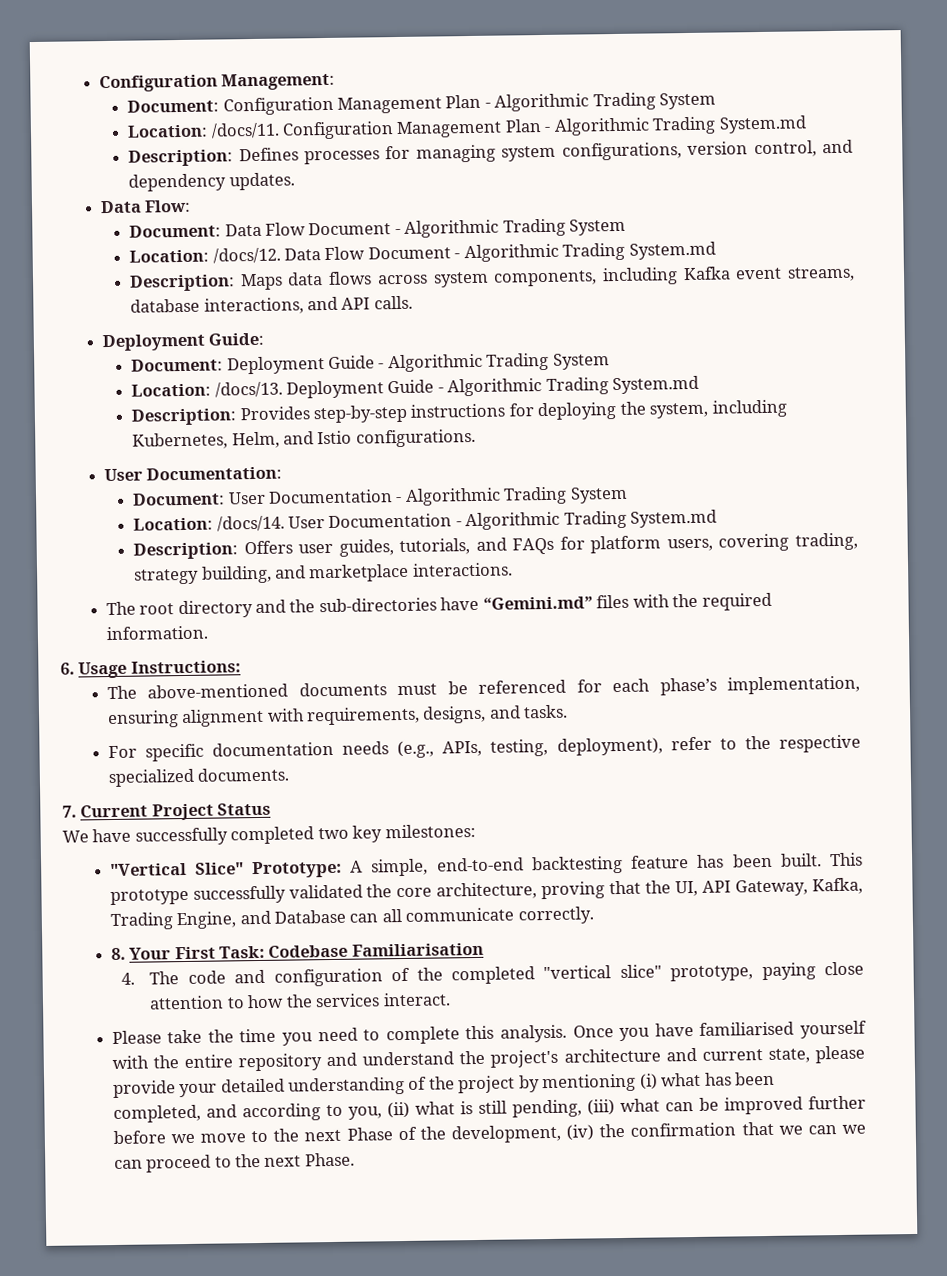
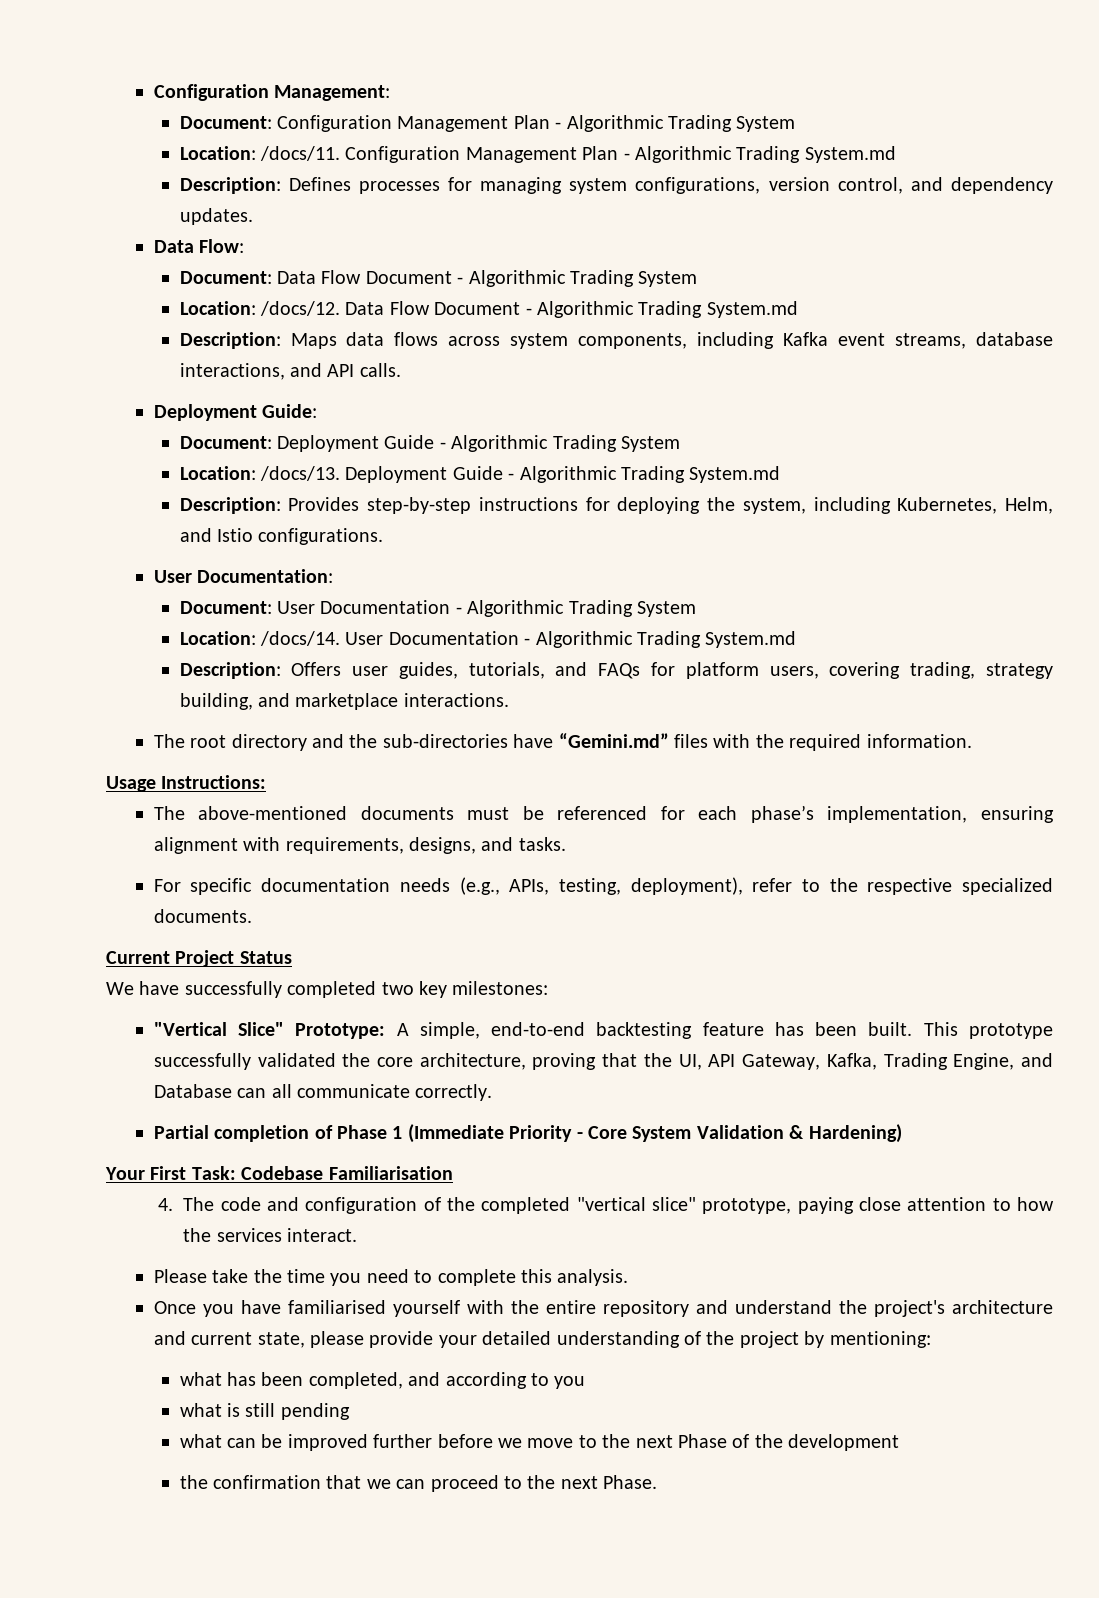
- 6. Usage Instructions:
+ Usage Instructions:
- 7. Current Project Status
+ Current Project Status
- 8. Your First Task: Codebase Familiarisation
+ Partial completion of Phase 1 (Immediate Priority - Core System Validation & Hardening)
+ Your First Task: Codebase Familiarisation
- Please take the time you need to complete this analysis. Once you have familiarised yourself with the entire repository and understand the project's architecture and current state, please provide your detailed understanding of the project by mentioning (i) what has been completed, and according to you, (ii) what is still pending, (iii) what can be improved further before we move to the next Phase of the development, (iv) the confirmation that we can we can proceed to the next Phase.
+ Please take the time you need to complete this analysis.
+ Once you have familiarised yourself with the entire repository and understand the project's architecture and current state, please provide your detailed understanding of the project by mentioning:
+ what has been completed, and according to you
+ what is still pending
+ what can be improved further before we move to the next Phase of the development
+ the confirmation that we can proceed to the next Phase.

